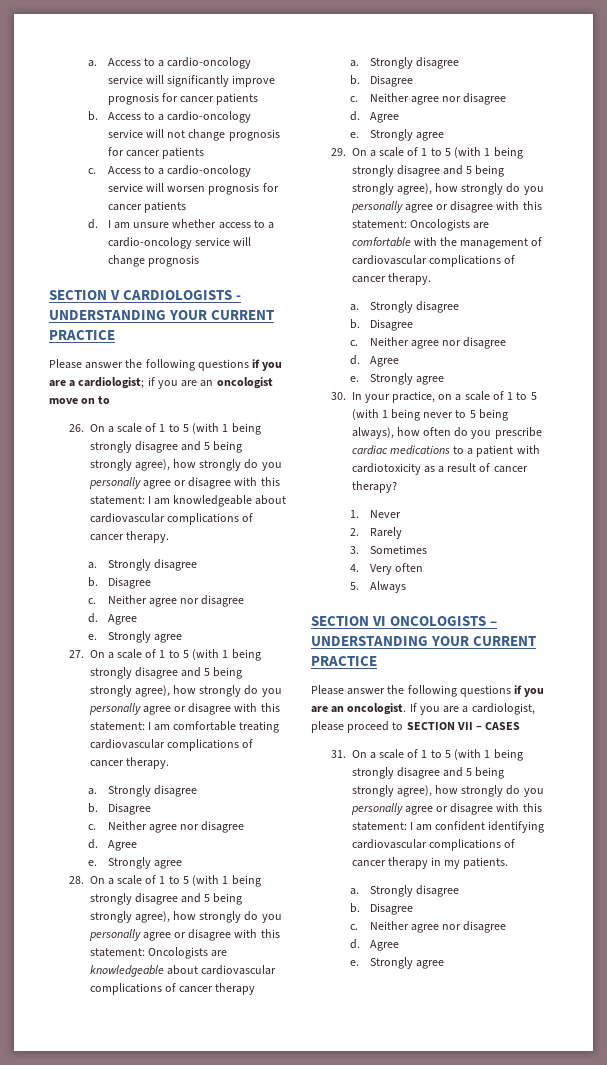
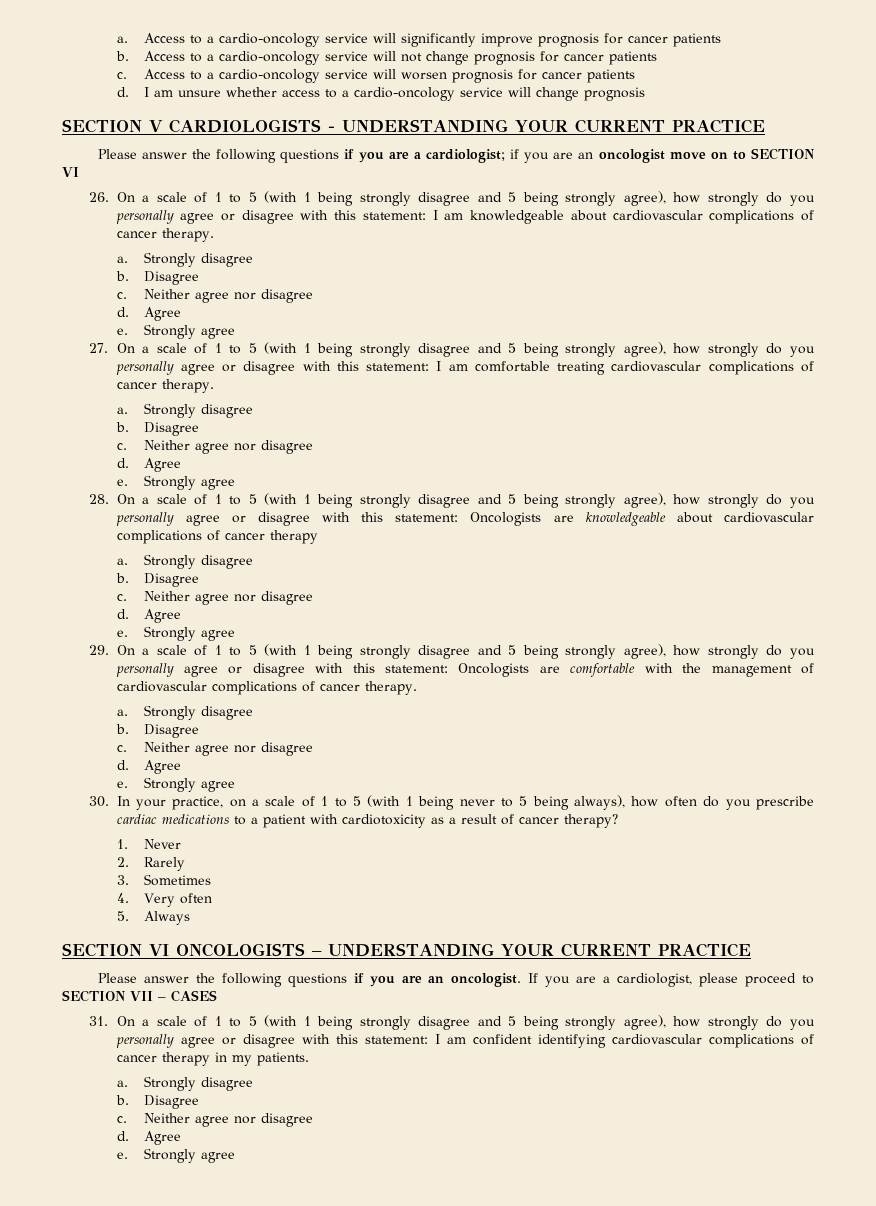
- Please answer the following questions if you are a cardiologist; if you are an oncologist move on to
+ Please answer the following questions if you are a cardiologist; if you are an oncologist move on to SECTION VI

